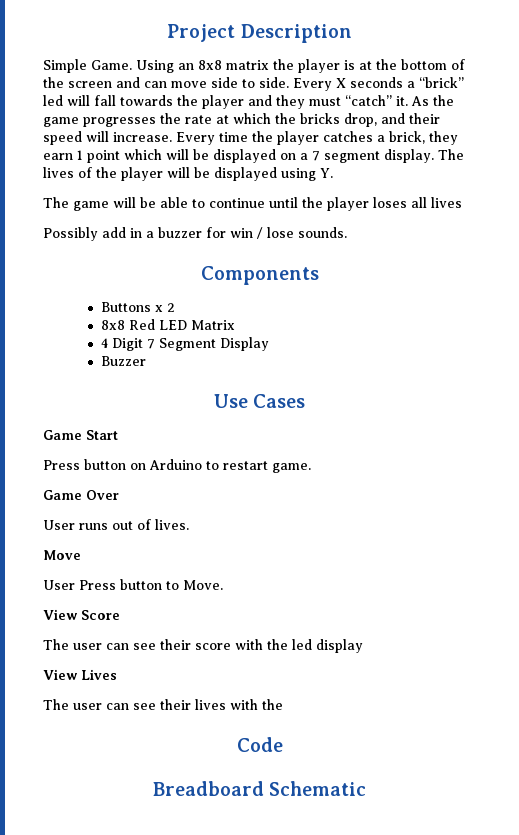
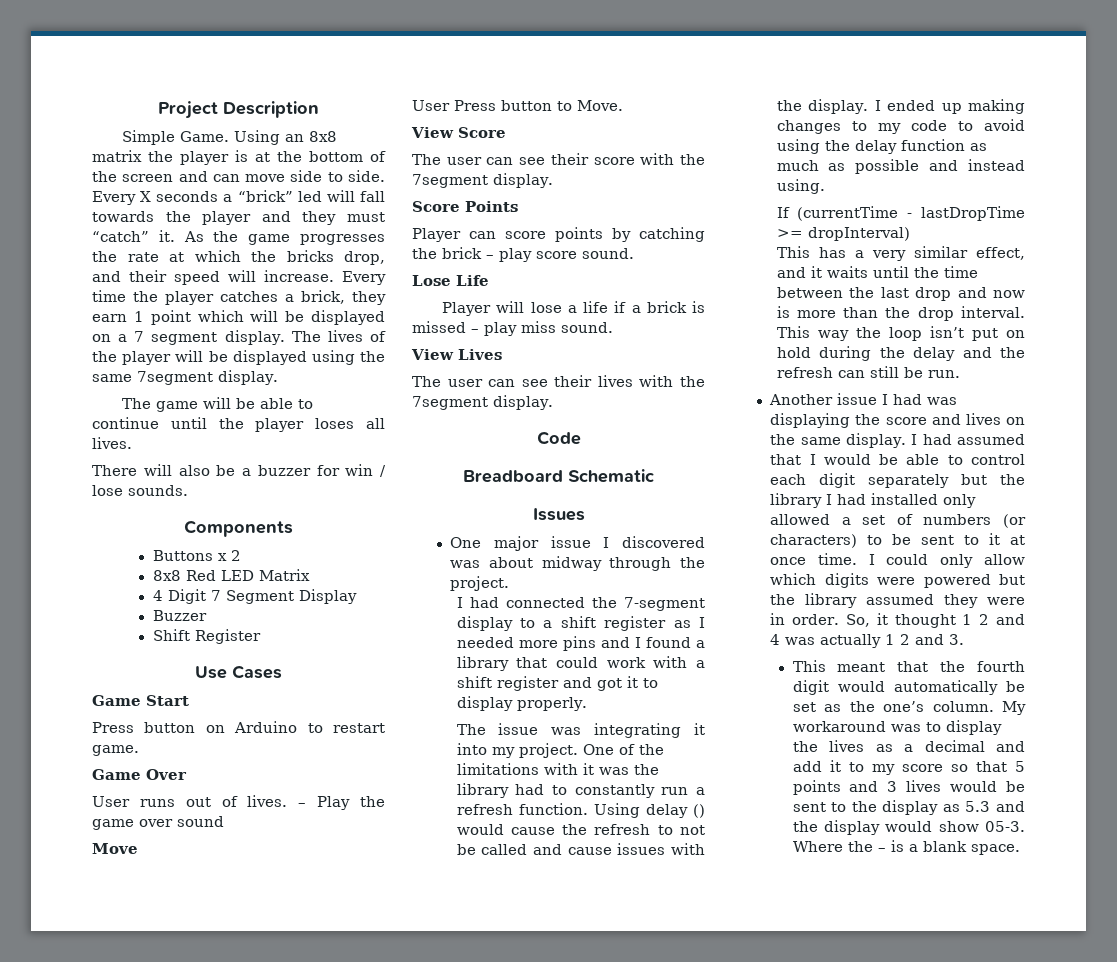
- The lives of the player will be displayed using Y.
+ The lives of the player will be displayed using the same 7segment display.
- The game will be able to continue until the player loses all lives
- Possibly add in a buzzer for win / lose sounds.
+ The game will be able to continue until the player loses all lives.
+ There will also be a buzzer for win / lose sounds.
+ Shift Register
+ – Play the game over sound
- The user can see their score with the led display
+ The user can see their score with the 7segment display.
+ Score Points
+ Player can score points by catching the brick – play score sound.
+ Lose Life
+ Player will lose a life if a brick is missed – play miss sound.
- The user can see their lives with the
+ The user can see their lives with the 7segment display.
+ Issues
+ One major issue I discovered was about midway through the project.
+ I had connected the 7-segment display to a shift register as I needed more pins and I found a library that could work with a shift register and got it to display properly.
+ The issue was integrating it into my project. One of the limitations with it was the library had to constantly run a refresh function. Using delay () would cause the refresh to not be called and cause issues with the display. I ended up making changes to my code to avoid using the delay function as much as possible and instead using.
+ If (currentTime - lastDropTime >= dropInterval)
+ This has a very similar effect, and it waits until the time between the last drop and now is more than the drop interval. This way the loop isn’t put on hold during the delay and the refresh can still be run.
+ Another issue I had was displaying the score and lives on the same display. I had assumed that I would be able to control each digit separately but the library I had installed only allowed a set of numbers (or characters) to be sent to it at once time. I could only allow which digits were powered but the library assumed they were in order. So, it thought 1 2 and 4 was actually 1 2 and 3.
+ This meant that the fourth digit would automatically be set as the one’s column. My workaround was to display the lives as a decimal and add it to my score so that 5 points and 3 lives would be sent to the display as 5.3 and the display would show 05-3. Where the – is a blank space.

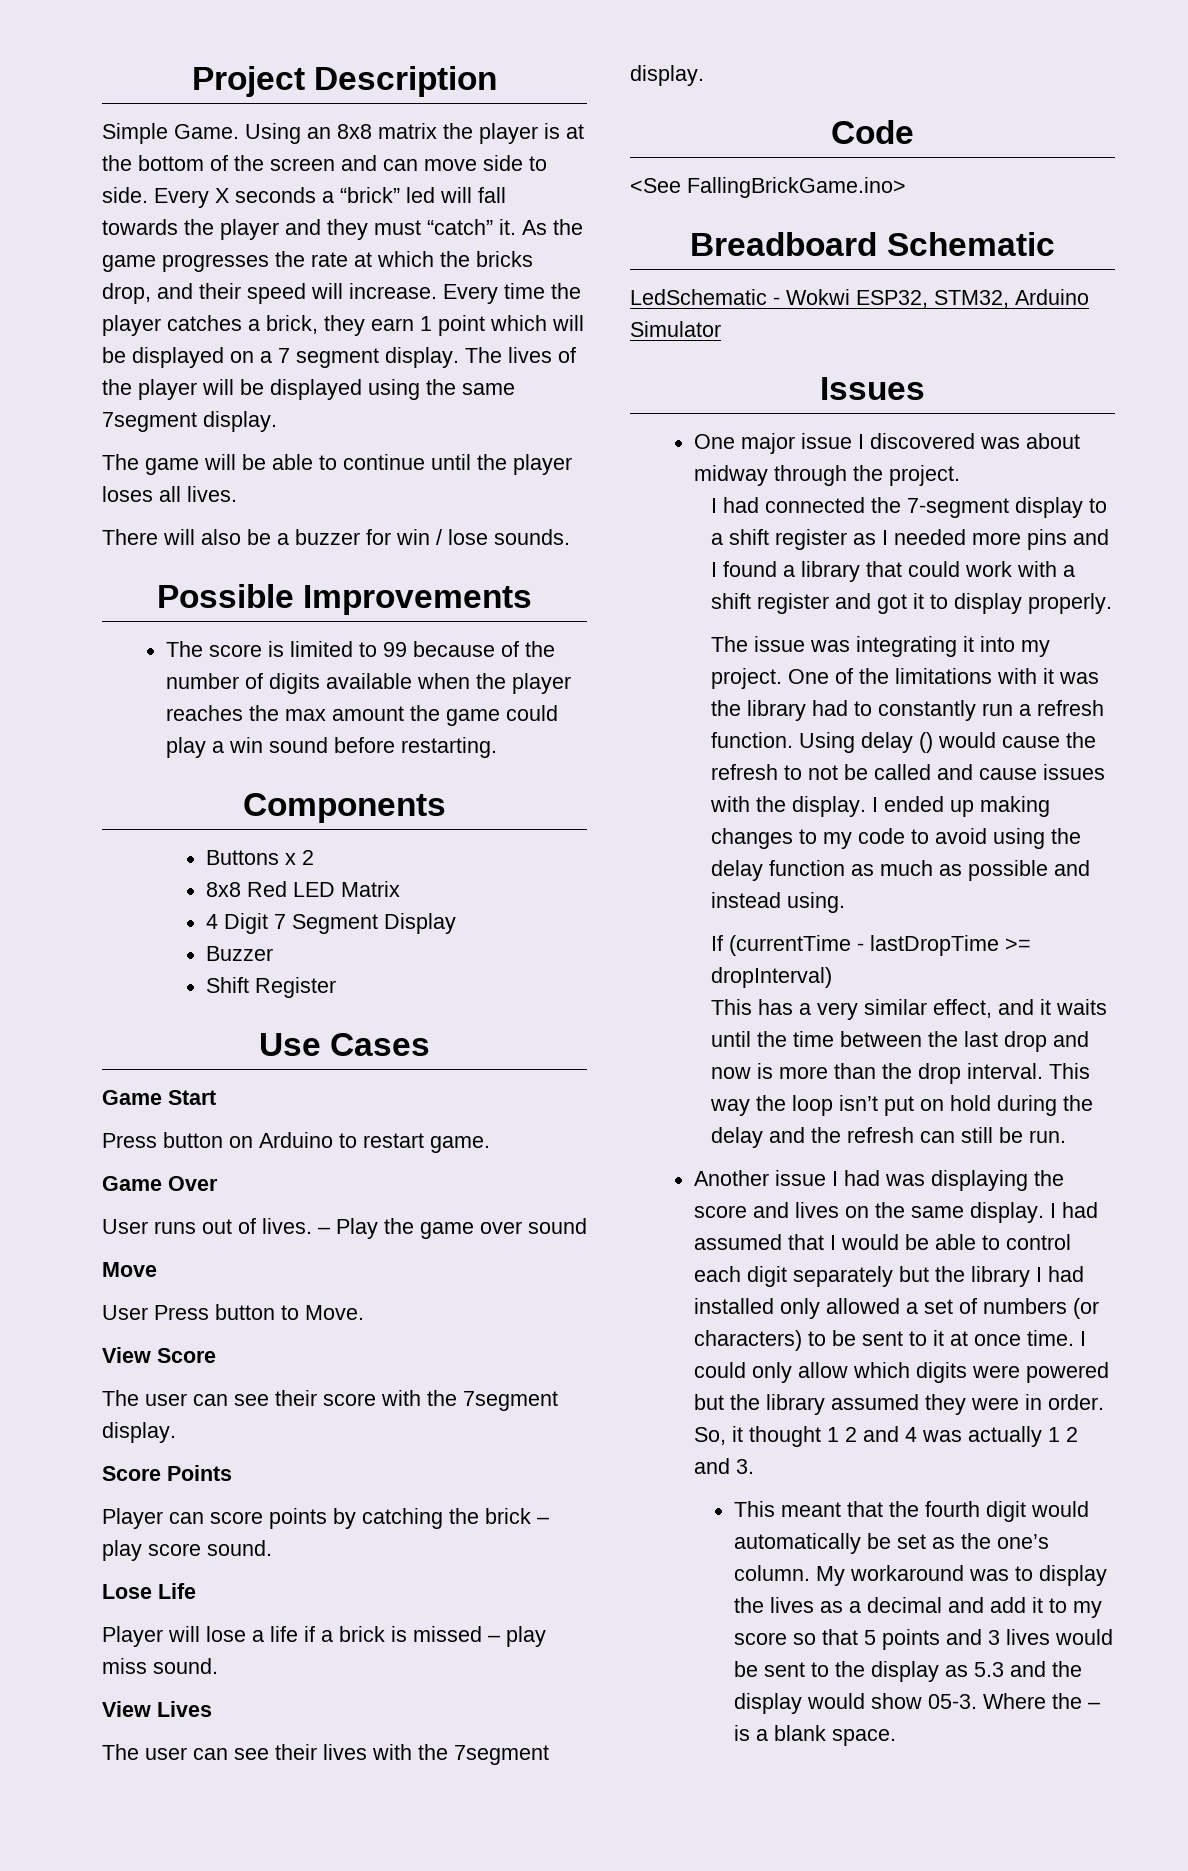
+ Possible Improvements
+ The score is limited to 99 because of the number of digits available when the player reaches the max amount the game could play a win sound before restarting.
+ <See FallingBrickGame.ino>
+ LedSchematic - Wokwi ESP32, STM32, Arduino Simulator

